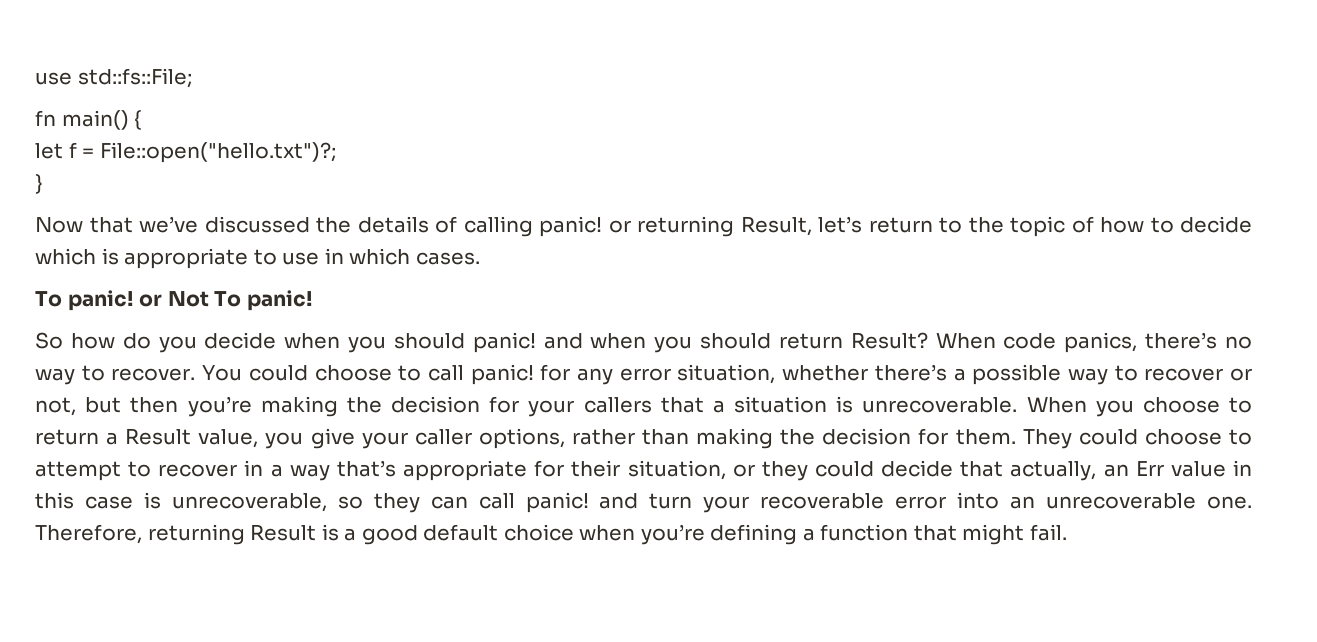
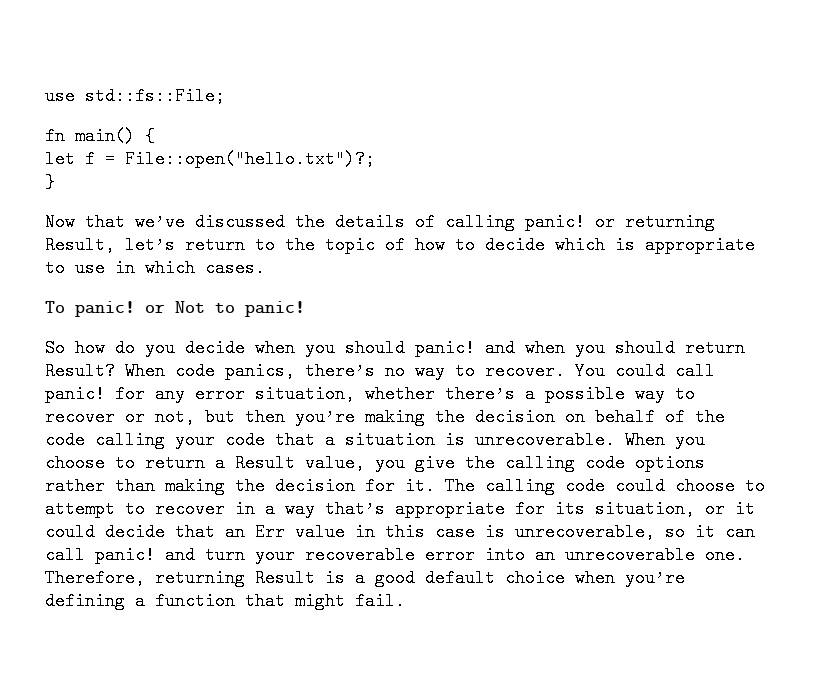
- To panic! or Not To panic!
+ To panic! or Not to panic!
- You could choose to call panic! for any error situation, whether there’s a possible way to recover or not, but then you’re making the decision for your callers that a situation is unrecoverable.
+ You could call panic! for any error situation, whether there’s a possible way to recover or not, but then you’re making the decision on behalf of the code calling your code that a situation is unrecoverable.
- When you choose to return a Result value, you give your caller options, rather than making the decision for them. They could choose to attempt to recover in a way that’s appropriate for their situation, or they could decide that actually, an Err value in this case is unrecoverable, so they can call panic! and turn your recoverable error into an unrecoverable one.
+ When you choose to return a Result value, you give the calling code options rather than making the decision for it. The calling code could choose to attempt to recover in a way that’s appropriate for its situation, or it could decide that an Err value in this case is unrecoverable, so it can call panic! and turn your recoverable error into an unrecoverable one.

